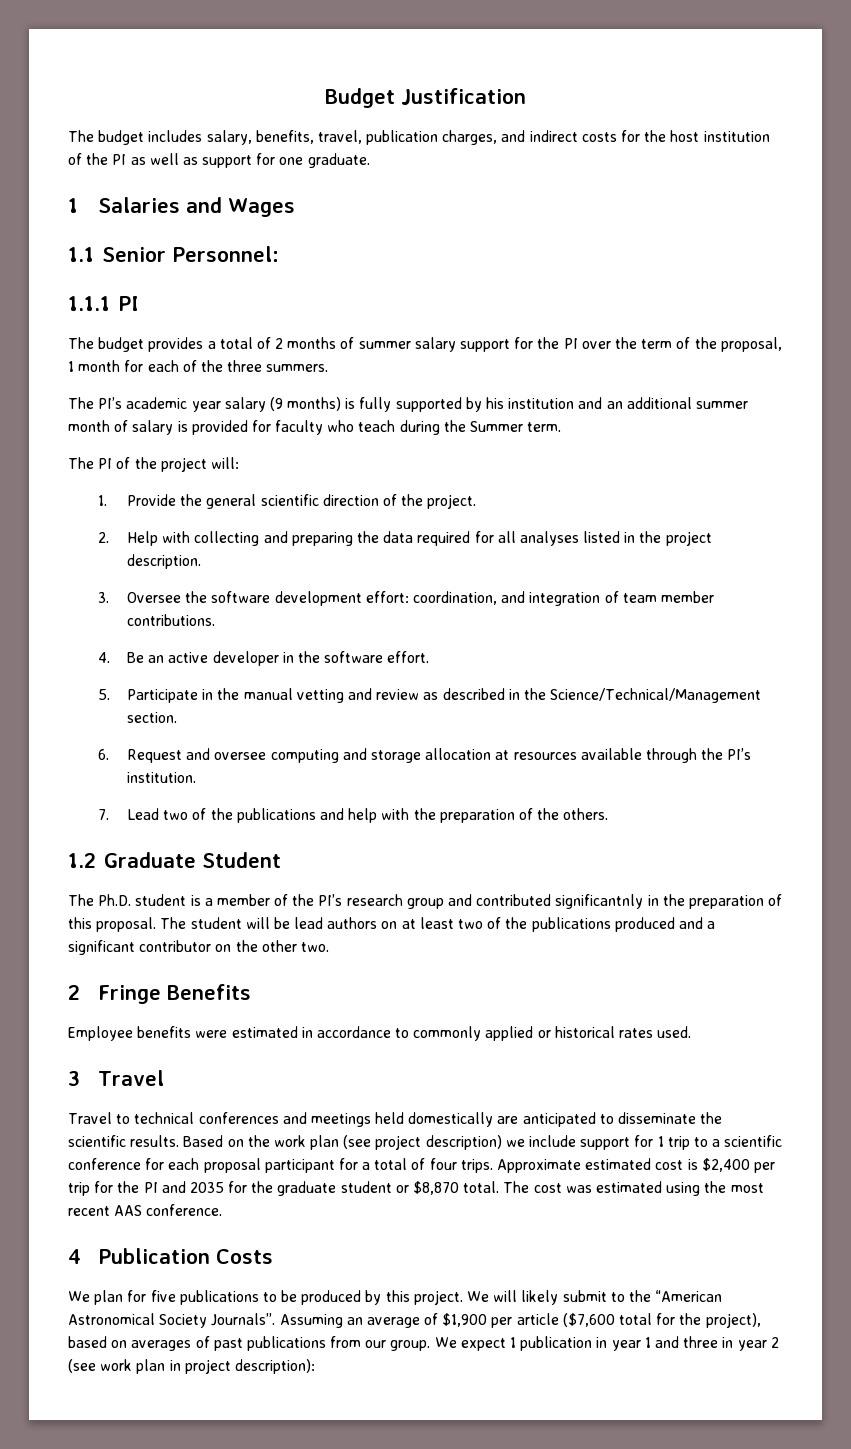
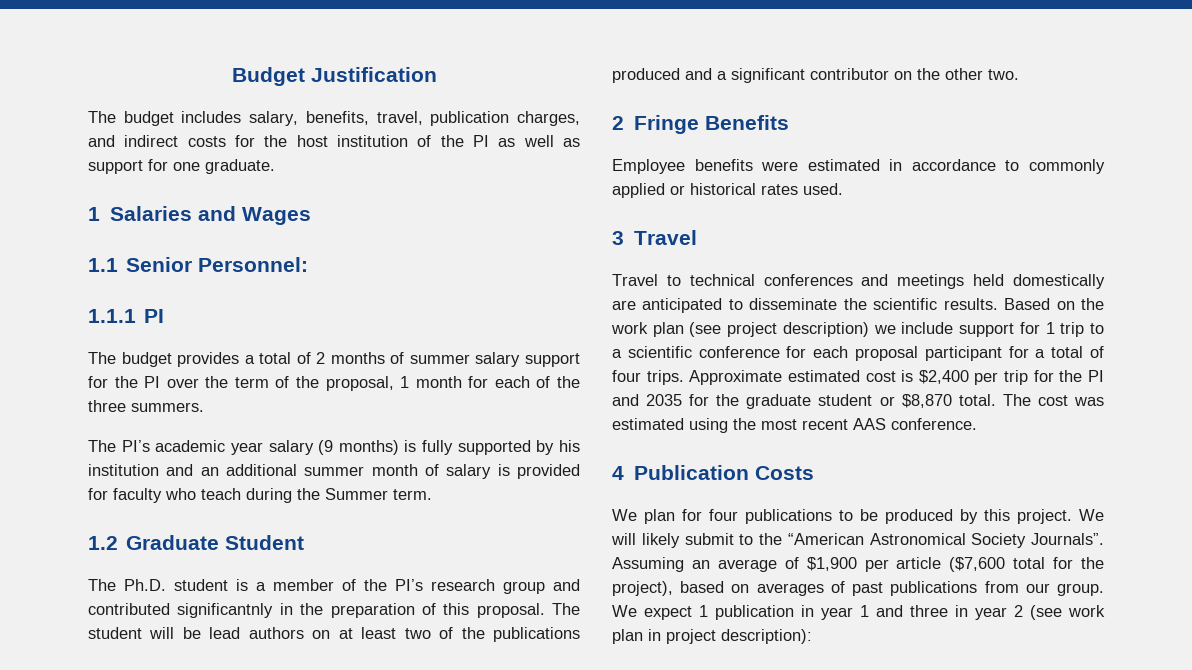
- The PI of the project will:
- 1. Provide the general scientific direction of the project.
- 2. Help with collecting and preparing the data required for all analyses listed in the project description.
- 3. Oversee the software development effort: coordination, and integration of team member contributions.
- 4. Be an active developer in the software effort.
- 5. Participate in the manual vetting and review as described in the Science/Technical/Management section.
- 6. Request and oversee computing and storage allocation at resources available through the PI’s institution.
- 7. Lead two of the publications and help with the preparation of the others.
- We plan for five publications to be produced by this project.
+ We plan for four publications to be produced by this project.

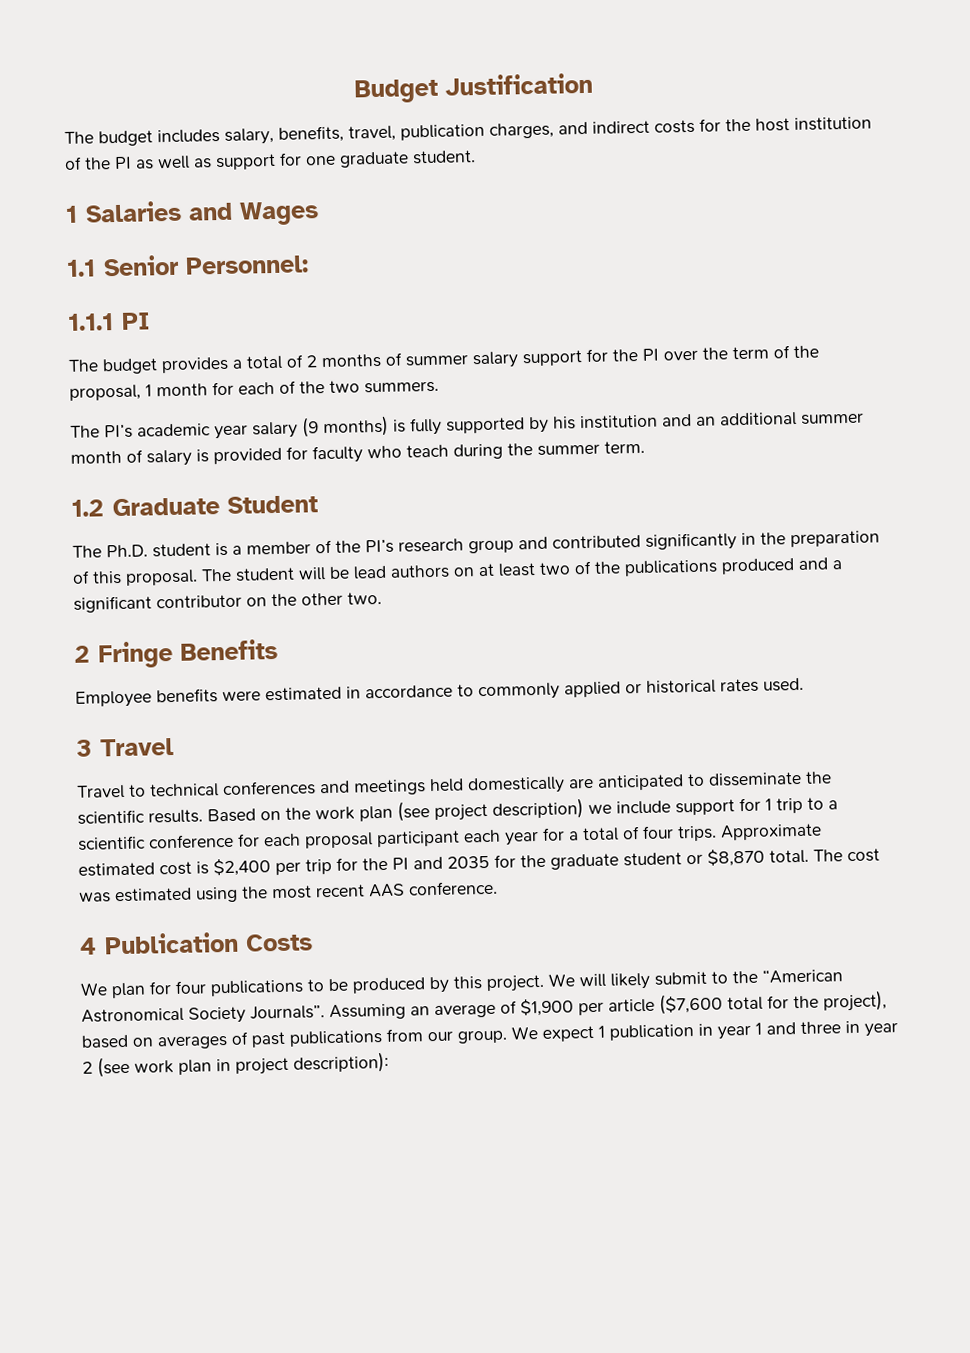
- The budget includes salary, benefits, travel, publication charges, and indirect costs for the host institution of the PI as well as support for one graduate.
+ The budget includes salary, benefits, travel, publication charges, and indirect costs for the host institution of the PI as well as support for one graduate student.
- The budget provides a total of 2 months of summer salary support for the PI over the term of the proposal, 1 month for each of the three summers.
+ The budget provides a total of 2 months of summer salary support for the PI over the term of the proposal, 1 month for each of the two summers.
- The PI’s academic year salary (9 months) is fully supported by his institution and an additional summer month of salary is provided for faculty who teach during the Summer term.
+ The PI’s academic year salary (9 months) is fully supported by his institution and an additional summer month of salary is provided for faculty who teach during the summer term.
- The Ph.D. student is a member of the PI’s research group and contributed significantnly in the preparation of this proposal.
+ The Ph.D. student is a member of the PI’s research group and contributed significantly in the preparation of this proposal.
- Based on the work plan (see project description) we include support for 1 trip to a scientific conference for each proposal participant for a total of four trips.
+ Based on the work plan (see project description) we include support for 1 trip to a scientific conference for each proposal participant each year for a total of four trips.

